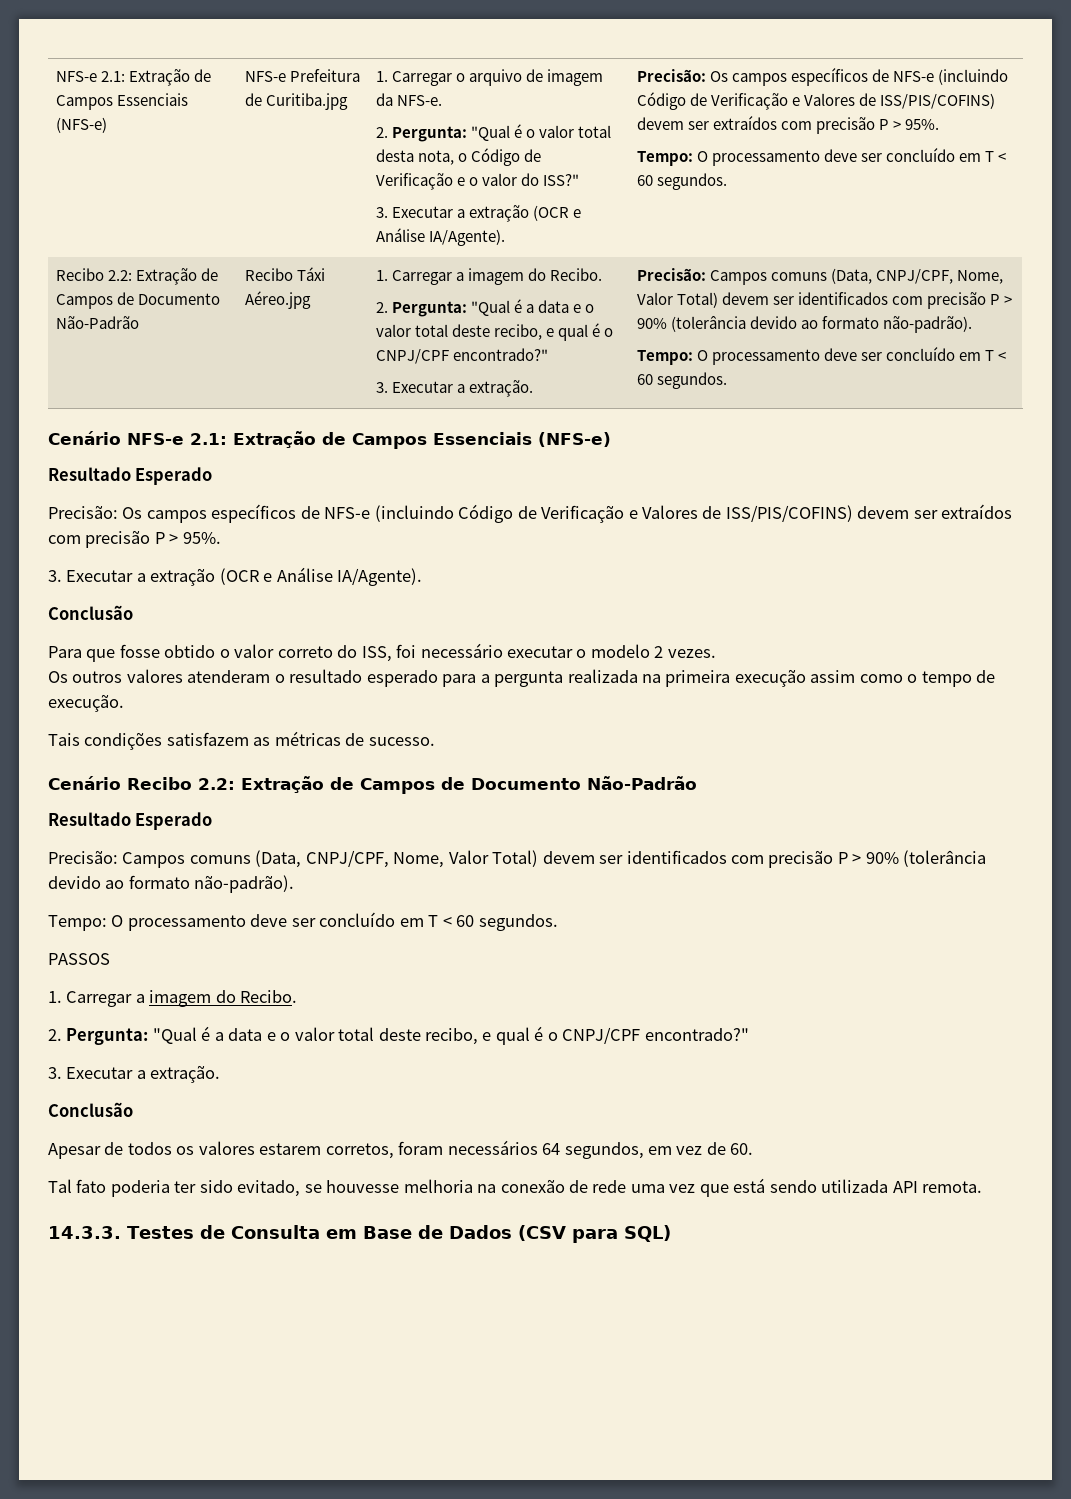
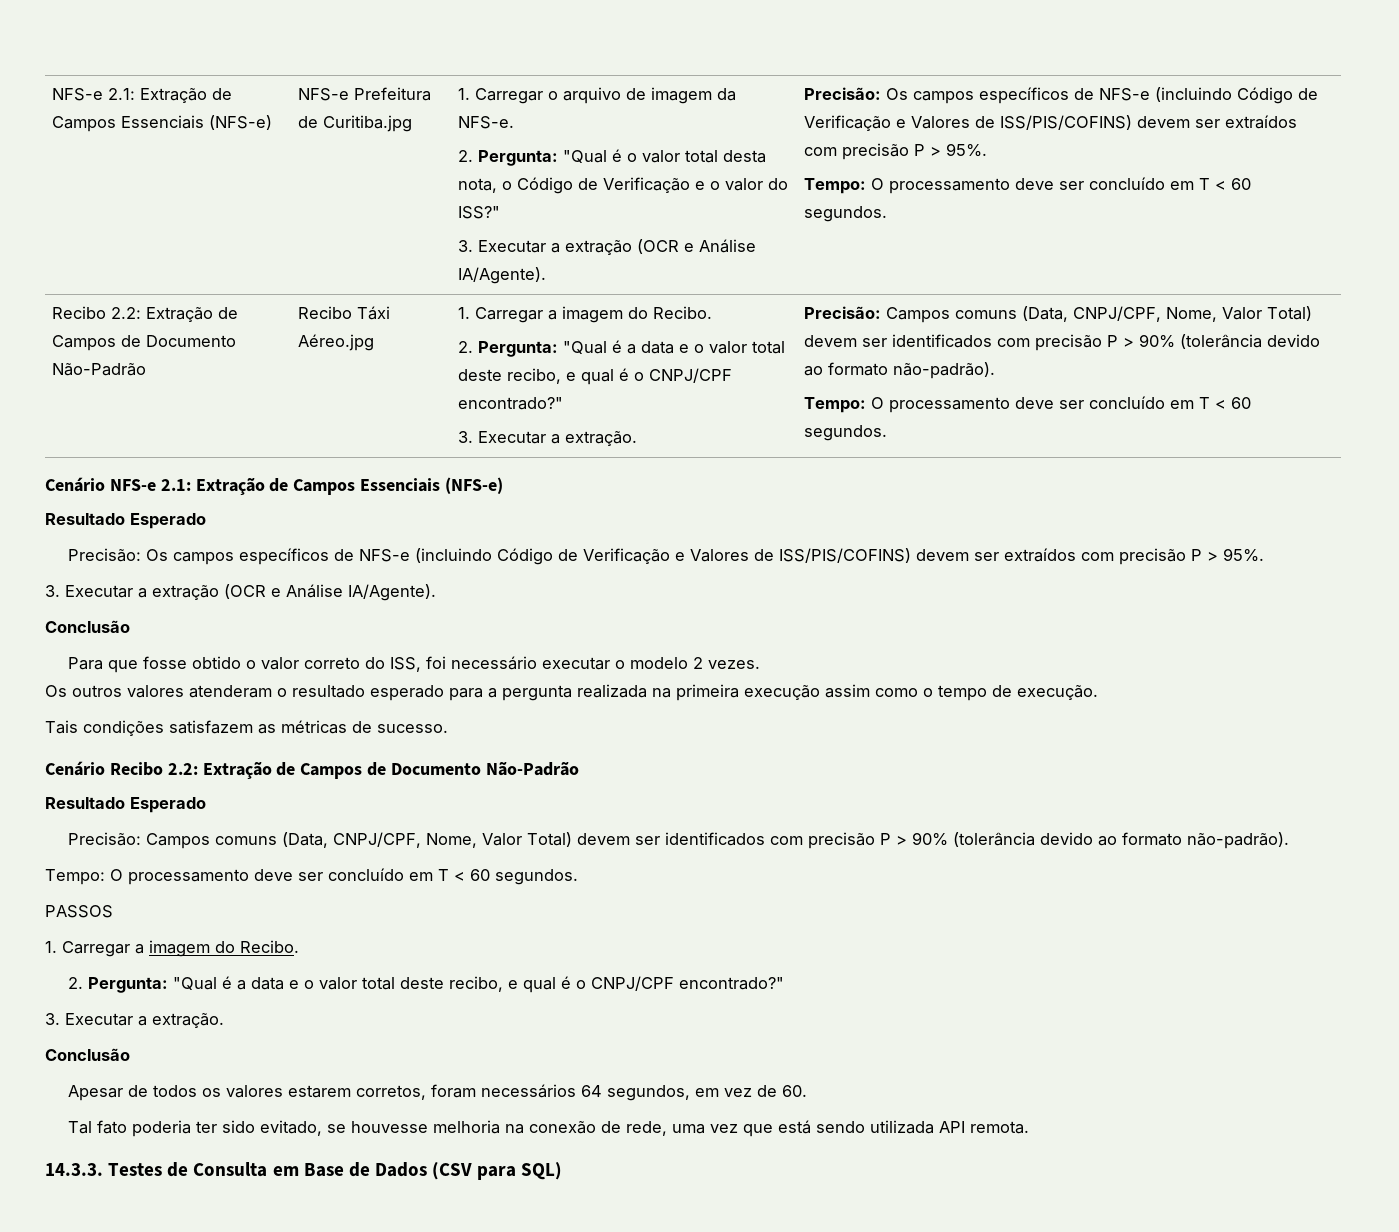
- Tal fato poderia ter sido evitado, se houvesse melhoria na conexão de rede uma vez que está sendo utilizada API remota.
+ Tal fato poderia ter sido evitado, se houvesse melhoria na conexão de rede, uma vez que está sendo utilizada API remota.

